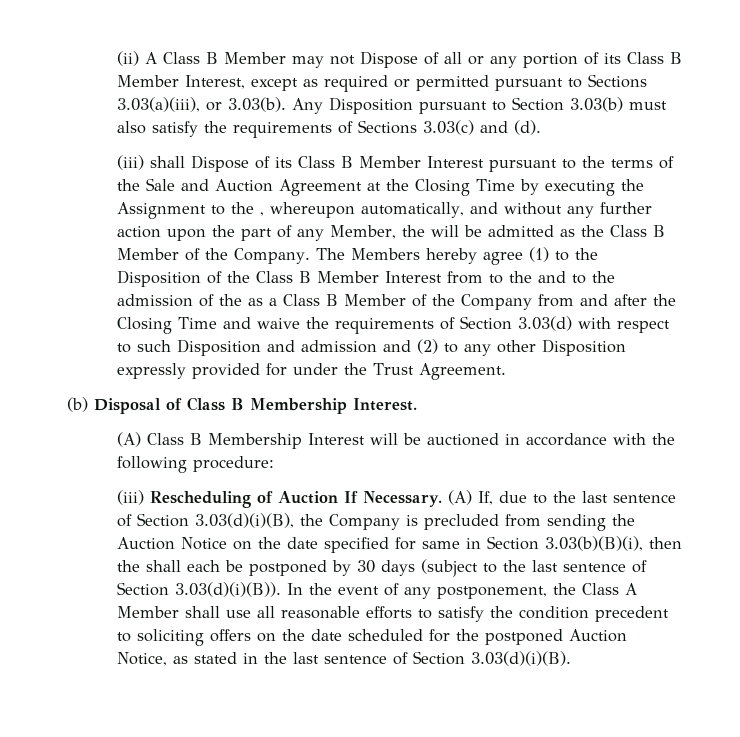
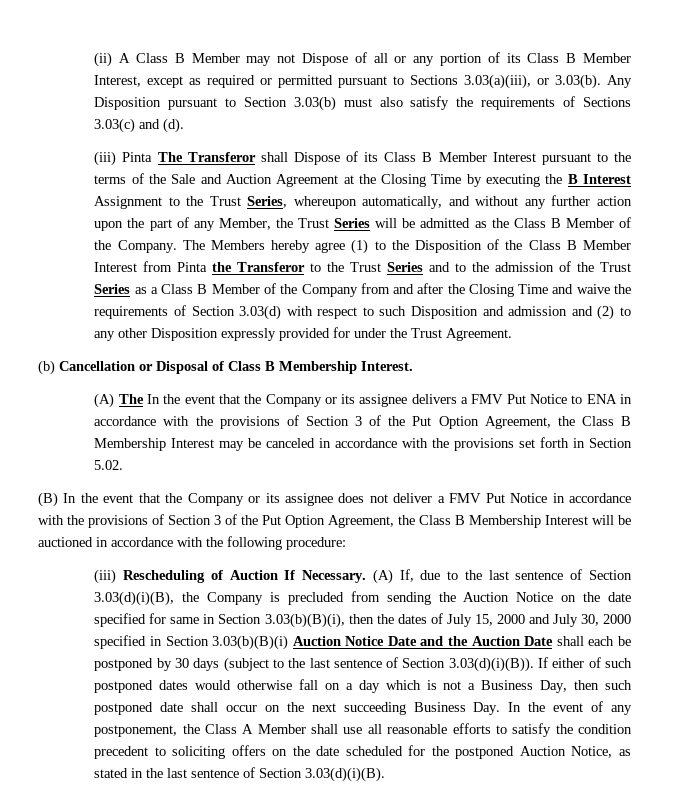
- (iii) shall Dispose of its Class B Member Interest pursuant to the terms of the Sale and Auction Agreement at the Closing Time by executing the Assignment to the , whereupon automatically, and without any further action upon the part of any Member, the will be admitted as the Class B Member of the Company.
+ (iii) Pinta The Transferor shall Dispose of its Class B Member Interest pursuant to the terms of the Sale and Auction Agreement at the Closing Time by executing the B Interest Assignment to the Trust Series, whereupon automatically, and without any further action upon the part of any Member, the Trust Series will be admitted as the Class B Member of the Company.
- The Members hereby agree (1) to the Disposition of the Class B Member Interest from to the and to the admission of the as a Class B Member of the Company from and after the Closing Time and waive the requirements of Section 3.03(d) with respect to such Disposition and admission and (2) to any other Disposition expressly provided for under the Trust Agreement.
+ The Members hereby agree (1) to the Disposition of the Class B Member Interest from Pinta the Transferor to the Trust Series and to the admission of the Trust Series as a Class B Member of the Company from and after the Closing Time and waive the requirements of Section 3.03(d) with respect to such Disposition and admission and (2) to any other Disposition expressly provided for under the Trust Agreement.
- (b) Disposal of Class B Membership Interest.
+ (b) Cancellation or Disposal of Class B Membership Interest.
- (A) Class B Membership Interest will be auctioned in accordance with the following procedure:
+ (A) The In the event that the Company or its assignee delivers a FMV Put Notice to ENA in accordance with the provisions of Section 3 of the Put Option Agreement, the Class B Membership Interest may be canceled in accordance with the provisions set forth in Section 5.02.
+ (B) In the event that the Company or its assignee does not deliver a FMV Put Notice in accordance with the provisions of Section 3 of the Put Option Agreement, the Class B Membership Interest will be auctioned in accordance with the following procedure:
- (A) If, due to the last sentence of Section 3.03(d)(i)(B), the Company is precluded from sending the Auction Notice on the date specified for same in Section 3.03(b)(B)(i), then the shall each be postponed by 30 days (subject to the last sentence of Section 3.03(d)(i)(B)). In the event of any postponement, the Class A Member shall use all reasonable efforts to satisfy the condition precedent to soliciting offers on the date scheduled for the postponed Auction Notice, as stated in the last sentence of Section 3.03(d)(i)(B).
+ (A) If, due to the last sentence of Section 3.03(d)(i)(B), the Company is precluded from sending the Auction Notice on the date specified for same in Section 3.03(b)(B)(i), then the dates of July 15, 2000 and July 30, 2000 specified in Section 3.03(b)(B)(i) Auction Notice Date and the Auction Date shall each be postponed by 30 days (subject to the last sentence of Section 3.03(d)(i)(B)). If either of such postponed dates would otherwise fall on a day which is not a Business Day, then such postponed date shall occur on the next succeeding Business Day. In the event of any postponement, the Class A Member shall use all reasonable efforts to satisfy the condition precedent to soliciting offers on the date scheduled for the postponed Auction Notice, as stated in the last sentence of Section 3.03(d)(i)(B).

